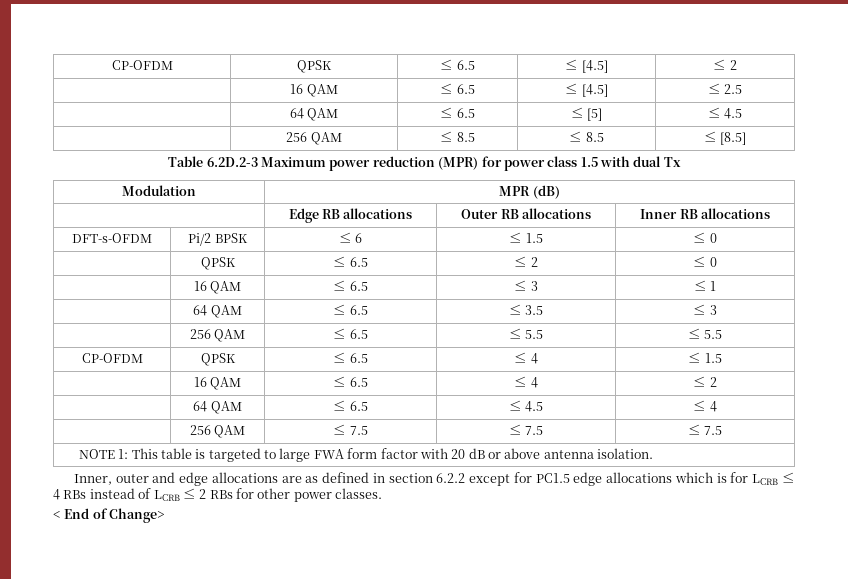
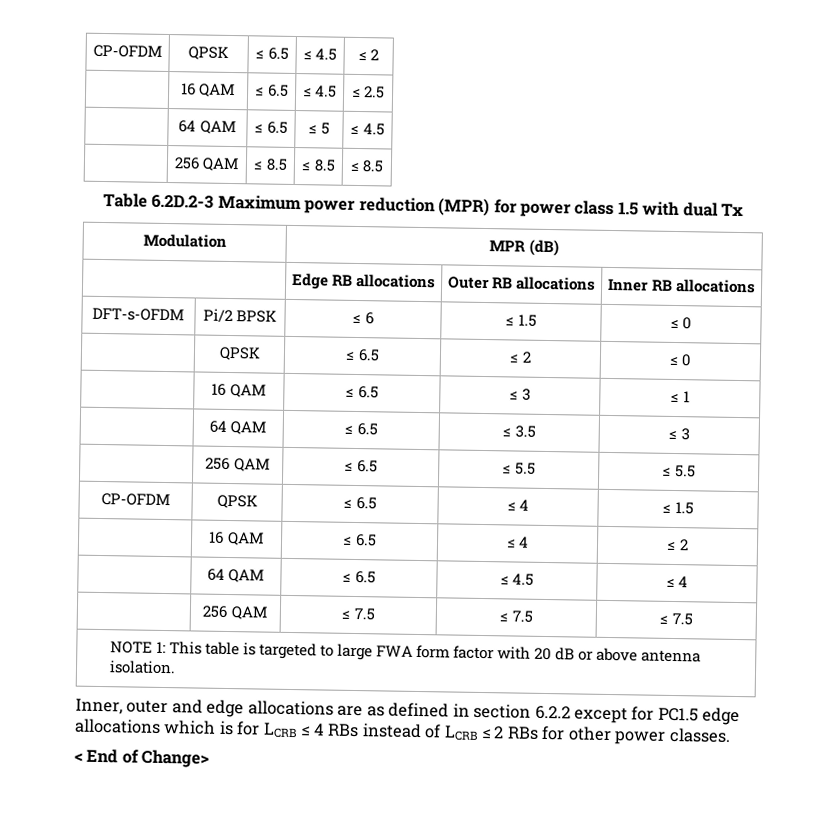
- CP-OFDM | QPSK | ≤ 6.5 | ≤ [4.5] | ≤ 2
+ CP-OFDM | QPSK | ≤ 6.5 | ≤ 4.5 | ≤ 2
- | 16 QAM | ≤ 6.5 | ≤ [4.5] | ≤ 2.5
+ | 16 QAM | ≤ 6.5 | ≤ 4.5 | ≤ 2.5
- | 64 QAM | ≤ 6.5 | ≤ [5] | ≤ 4.5
+ | 64 QAM | ≤ 6.5 | ≤ 5 | ≤ 4.5
- | 256 QAM | ≤ 8.5 | ≤ 8.5 | ≤ [8.5]
+ | 256 QAM | ≤ 8.5 | ≤ 8.5 | ≤ 8.5

